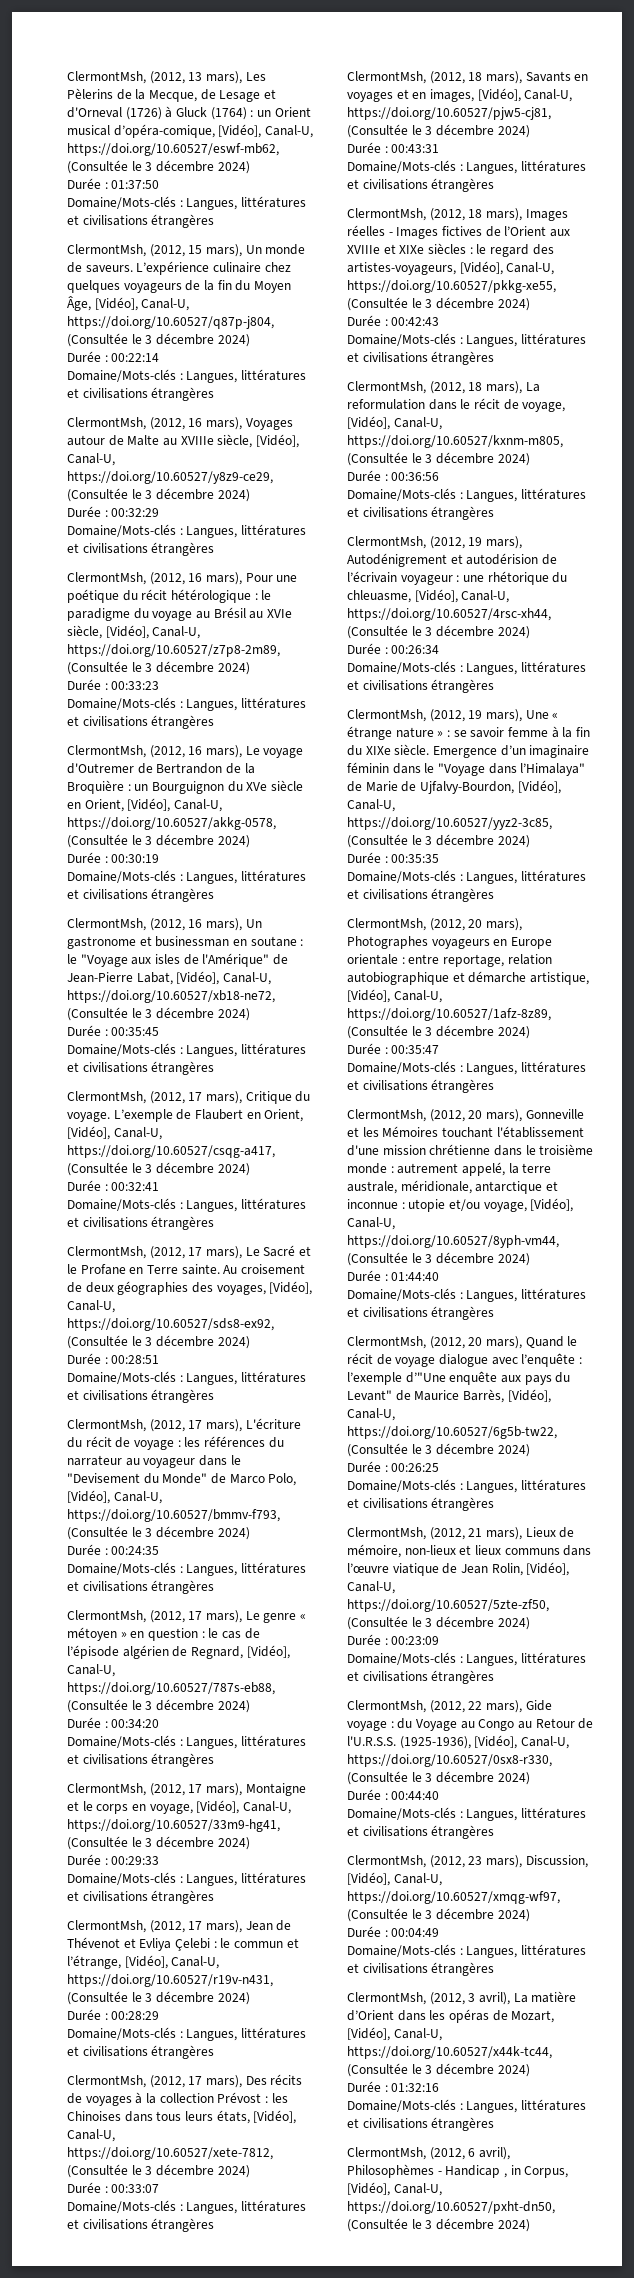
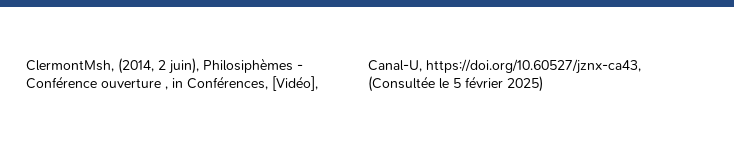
- ClermontMsh, (2012, 13 mars), Les Pèlerins de la Mecque, de Lesage et d'Orneval (1726) à Gluck (1764) : un Orient musical d’opéra-comique, [Vidéo], Canal-U, https://doi.org/10.60527/eswf-mb62, (Consultée le 3 décembre 2024)
- Durée : 01:37:50
- Domaine/Mots-clés : Langues, littératures et civilisations étrangères
- ClermontMsh, (2012, 15 mars), Un monde de saveurs. L’expérience culinaire chez quelques voyageurs de la fin du Moyen Âge, [Vidéo], Canal-U, https://doi.org/10.60527/q87p-j804, (Consultée le 3 décembre 2024)
- Durée : 00:22:14
- Domaine/Mots-clés : Langues, littératures et civilisations étrangères
- ClermontMsh, (2012, 16 mars), Voyages autour de Malte au XVIIIe siècle, [Vidéo], Canal-U, https://doi.org/10.60527/y8z9-ce29, (Consultée le 3 décembre 2024)
- Durée : 00:32:29
- Domaine/Mots-clés : Langues, littératures et civilisations étrangères
- ClermontMsh, (2012, 16 mars), Pour une poétique du récit hétérologique : le paradigme du voyage au Brésil au XVIe siècle, [Vidéo], Canal-U, https://doi.org/10.60527/z7p8-2m89, (Consultée le 3 décembre 2024)
- Durée : 00:33:23
- Domaine/Mots-clés : Langues, littératures et civilisations étrangères
- ClermontMsh, (2012, 16 mars), Le voyage d'Outremer de Bertrandon de la Broquière : un Bourguignon du XVe siècle en Orient, [Vidéo], Canal-U, https://doi.org/10.60527/akkg-0578, (Consultée le 3 décembre 2024)
- Durée : 00:30:19
- Domaine/Mots-clés : Langues, littératures et civilisations étrangères
- ClermontMsh, (2012, 16 mars), Un gastronome et businessman en soutane : le "Voyage aux isles de l'Amérique" de Jean-Pierre Labat, [Vidéo], Canal-U, https://doi.org/10.60527/xb18-ne72, (Consultée le 3 décembre 2024)
- Durée : 00:35:45
- Domaine/Mots-clés : Langues, littératures et civilisations étrangères
- ClermontMsh, (2012, 17 mars), Critique du voyage. L’exemple de Flaubert en Orient, [Vidéo], Canal-U, https://doi.org/10.60527/csqg-a417, (Consultée le 3 décembre 2024)
- Durée : 00:32:41
- Domaine/Mots-clés : Langues, littératures et civilisations étrangères
- ClermontMsh, (2012, 17 mars), Le Sacré et le Profane en Terre sainte. Au croisement de deux géographies des voyages, [Vidéo], Canal-U, https://doi.org/10.60527/sds8-ex92, (Consultée le 3 décembre 2024)
- Durée : 00:28:51
- Domaine/Mots-clés : Langues, littératures et civilisations étrangères
- ClermontMsh, (2012, 17 mars), L'écriture du récit de voyage : les références du narrateur au voyageur dans le "Devisement du Monde" de Marco Polo, [Vidéo], Canal-U, https://doi.org/10.60527/bmmv-f793, (Consultée le 3 décembre 2024)
- Durée : 00:24:35
- Domaine/Mots-clés : Langues, littératures et civilisations étrangères
- ClermontMsh, (2012, 17 mars), Le genre « métoyen » en question : le cas de l’épisode algérien de Regnard, [Vidéo], Canal-U, https://doi.org/10.60527/787s-eb88, (Consultée le 3 décembre 2024)
- Durée : 00:34:20
- Domaine/Mots-clés : Langues, littératures et civilisations étrangères
- ClermontMsh, (2012, 17 mars), Montaigne et le corps en voyage, [Vidéo], Canal-U, https://doi.org/10.60527/33m9-hg41, (Consultée le 3 décembre 2024)
- Durée : 00:29:33
- Domaine/Mots-clés : Langues, littératures et civilisations étrangères
- ClermontMsh, (2012, 17 mars), Jean de Thévenot et Evliya Çelebi : le commun et l’étrange, [Vidéo], Canal-U, https://doi.org/10.60527/r19v-n431, (Consultée le 3 décembre 2024)
- Durée : 00:28:29
- Domaine/Mots-clés : Langues, littératures et civilisations étrangères
- ClermontMsh, (2012, 17 mars), Des récits de voyages à la collection Prévost : les Chinoises dans tous leurs états, [Vidéo], Canal-U, https://doi.org/10.60527/xete-7812, (Consultée le 3 décembre 2024)
- Durée : 00:33:07
- Domaine/Mots-clés : Langues, littératures et civilisations étrangères
- ClermontMsh, (2012, 18 mars), Savants en voyages et en images, [Vidéo], Canal-U, https://doi.org/10.60527/pjw5-cj81, (Consultée le 3 décembre 2024)
- Durée : 00:43:31
- Domaine/Mots-clés : Langues, littératures et civilisations étrangères
- ClermontMsh, (2012, 18 mars), Images réelles - Images fictives de l’Orient aux XVIIIe et XIXe siècles : le regard des artistes-voyageurs, [Vidéo], Canal-U, https://doi.org/10.60527/pkkg-xe55, (Consultée le 3 décembre 2024)
- Durée : 00:42:43
- Domaine/Mots-clés : Langues, littératures et civilisations étrangères
- ClermontMsh, (2012, 18 mars), La reformulation dans le récit de voyage, [Vidéo], Canal-U, https://doi.org/10.60527/kxnm-m805, (Consultée le 3 décembre 2024)
- Durée : 00:36:56
- Domaine/Mots-clés : Langues, littératures et civilisations étrangères
- ClermontMsh, (2012, 19 mars), Autodénigrement et autodérision de l’écrivain voyageur : une rhétorique du chleuasme, [Vidéo], Canal-U, https://doi.org/10.60527/4rsc-xh44, (Consultée le 3 décembre 2024)
- Durée : 00:26:34
- Domaine/Mots-clés : Langues, littératures et civilisations étrangères
- ClermontMsh, (2012, 19 mars), Une « étrange nature » : se savoir femme à la fin du XIXe siècle. Emergence d’un imaginaire féminin dans le "Voyage dans l’Himalaya" de Marie de Ujfalvy-Bourdon, [Vidéo], Canal-U, https://doi.org/10.60527/yyz2-3c85, (Consultée le 3 décembre 2024)
- Durée : 00:35:35
- Domaine/Mots-clés : Langues, littératures et civilisations étrangères
- ClermontMsh, (2012, 20 mars), Photographes voyageurs en Europe orientale : entre reportage, relation autobiographique et démarche artistique, [Vidéo], Canal-U, https://doi.org/10.60527/1afz-8z89, (Consultée le 3 décembre 2024)
- Durée : 00:35:47
- Domaine/Mots-clés : Langues, littératures et civilisations étrangères
- ClermontMsh, (2012, 20 mars), Gonneville et les Mémoires touchant l'établissement d'une mission chrétienne dans le troisième monde : autrement appelé, la terre australe, méridionale, antarctique et inconnue : utopie et/ou voyage, [Vidéo], Canal-U, https://doi.org/10.60527/8yph-vm44, (Consultée le 3 décembre 2024)
- Durée : 01:44:40
- Domaine/Mots-clés : Langues, littératures et civilisations étrangères
- ClermontMsh, (2012, 20 mars), Quand le récit de voyage dialogue avec l’enquête : l’exemple d’"Une enquête aux pays du Levant" de Maurice Barrès, [Vidéo], Canal-U, https://doi.org/10.60527/6g5b-tw22, (Consultée le 3 décembre 2024)
- Durée : 00:26:25
- Domaine/Mots-clés : Langues, littératures et civilisations étrangères
- ClermontMsh, (2012, 21 mars), Lieux de mémoire, non-lieux et lieux communs dans l’œuvre viatique de Jean Rolin, [Vidéo], Canal-U, https://doi.org/10.60527/5zte-zf50, (Consultée le 3 décembre 2024)
- Durée : 00:23:09
- Domaine/Mots-clés : Langues, littératures et civilisations étrangères
- ClermontMsh, (2012, 22 mars), Gide voyage : du Voyage au Congo au Retour de l'U.R.S.S. (1925-1936), [Vidéo], Canal-U, https://doi.org/10.60527/0sx8-r330, (Consultée le 3 décembre 2024)
- Durée : 00:44:40
- Domaine/Mots-clés : Langues, littératures et civilisations étrangères
- ClermontMsh, (2012, 23 mars), Discussion, [Vidéo], Canal-U, https://doi.org/10.60527/xmqg-wf97, (Consultée le 3 décembre 2024)
- Durée : 00:04:49
- Domaine/Mots-clés : Langues, littératures et civilisations étrangères
- ClermontMsh, (2012, 3 avril), La matière d’Orient dans les opéras de Mozart, [Vidéo], Canal-U, https://doi.org/10.60527/x44k-tc44, (Consultée le 3 décembre 2024)
- Durée : 01:32:16
- Domaine/Mots-clés : Langues, littératures et civilisations étrangères
- ClermontMsh, (2012, 6 avril), Philosophèmes - Handicap , in Corpus, [Vidéo], Canal-U, https://doi.org/10.60527/pxht-dn50, (Consultée le 3 décembre 2024)
+ ClermontMsh, (2014, 2 juin), Philosiphèmes - Conférence ouverture , in Conférences, [Vidéo], Canal-U, https://doi.org/10.60527/jznx-ca43, (Consultée le 5 février 2025)

